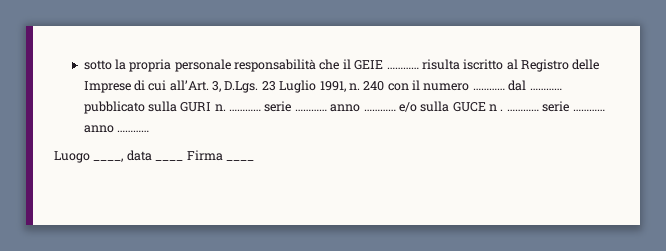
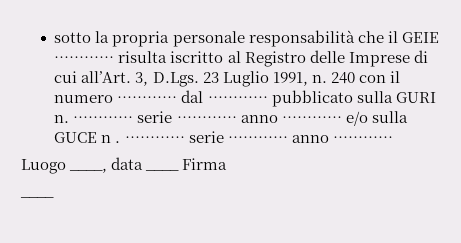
- Luogo ____, data ____ Firma ____
+ Luogo ____, data ____ Firma
+ ____

